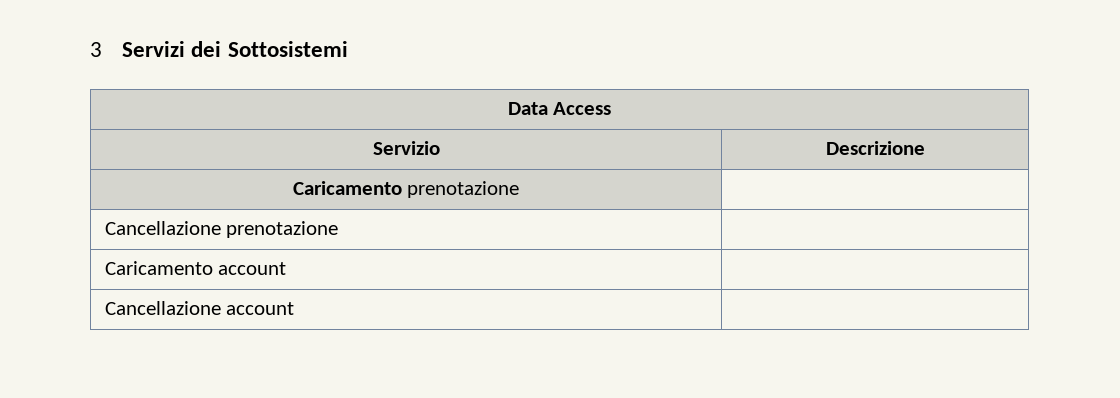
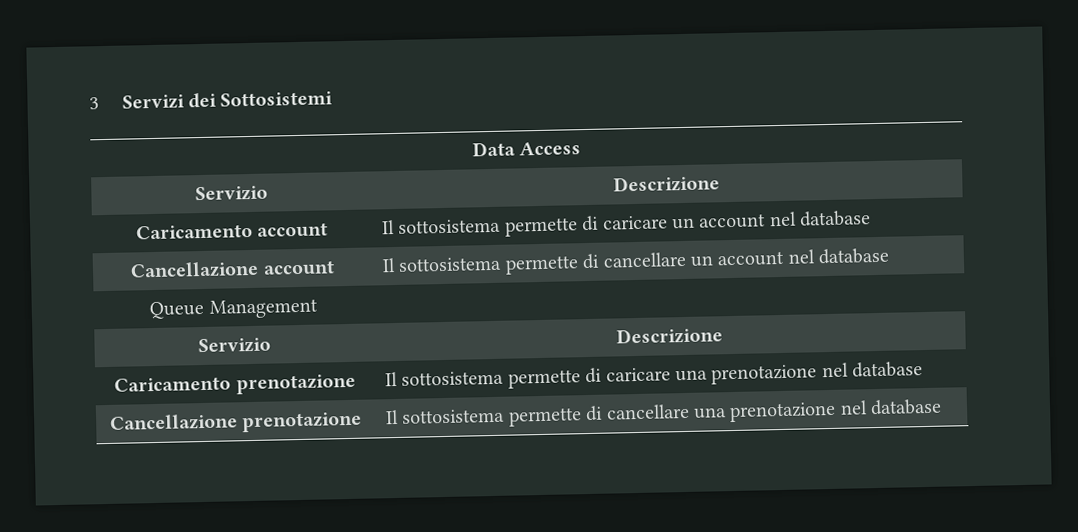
- Caricamento prenotazione |
- Cancellazione prenotazione |
- Caricamento account |
- Cancellazione account |
+ Caricamento account | Il sottosistema permette di caricare un account nel database
+ Cancellazione account | Il sottosistema permette di cancellare un account nel database
+ Queue Management
+ Servizio | Descrizione
+ Caricamento prenotazione | Il sottosistema permette di caricare una prenotazione nel database
+ Cancellazione prenotazione | Il sottosistema permette di cancellare una prenotazione nel database

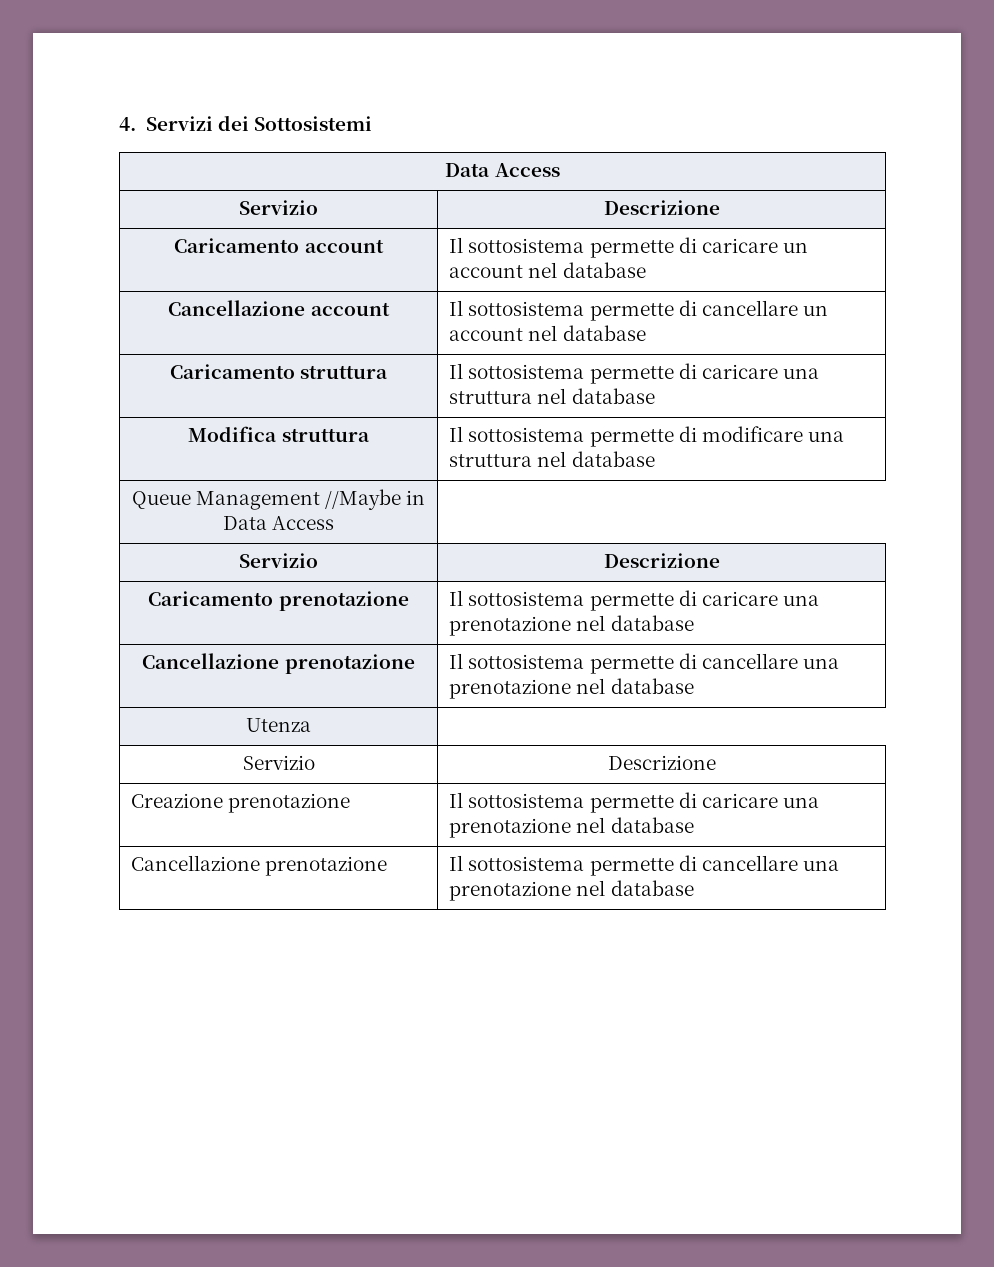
- 3 Servizi dei Sottosistemi
+ 4. Servizi dei Sottosistemi
- Queue Management
+ Caricamento struttura | Il sottosistema permette di caricare una struttura nel database
+ Modifica struttura | Il sottosistema permette di modificare una struttura nel database
+ Queue Management //Maybe in Data Access
+ Utenza
+ Servizio | Descrizione
+ Creazione prenotazione | Il sottosistema permette di caricare una prenotazione nel database
+ Cancellazione prenotazione | Il sottosistema permette di cancellare una prenotazione nel database

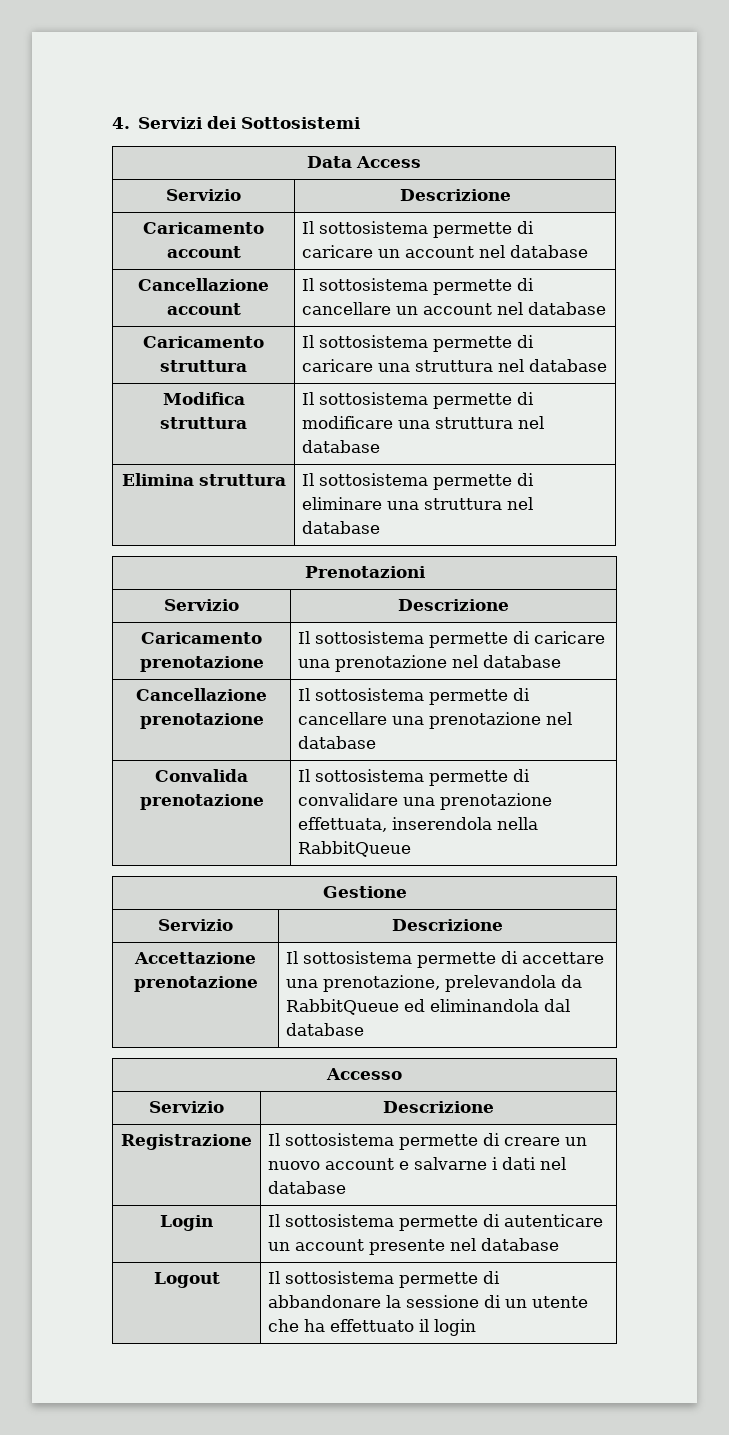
- Queue Management //Maybe in Data Access
+ Elimina struttura | Il sottosistema permette di eliminare una struttura nel database
+ Prenotazioni
- Utenza
+ Convalida prenotazione | Il sottosistema permette di convalidare una prenotazione effettuata, inserendola nella RabbitQueue
+ Gestione
  Servizio | Descrizione
- Creazione prenotazione | Il sottosistema permette di caricare una prenotazione nel database
- Cancellazione prenotazione | Il sottosistema permette di cancellare una prenotazione nel database
+ Accettazione prenotazione | Il sottosistema permette di accettare una prenotazione, prelevandola da RabbitQueue ed eliminandola dal database
+ Accesso
+ Servizio | Descrizione
+ Registrazione | Il sottosistema permette di creare un nuovo account e salvarne i dati nel database
+ Login | Il sottosistema permette di autenticare un account presente nel database
+ Logout | Il sottosistema permette di abbandonare la sessione di un utente che ha effettuato il login

